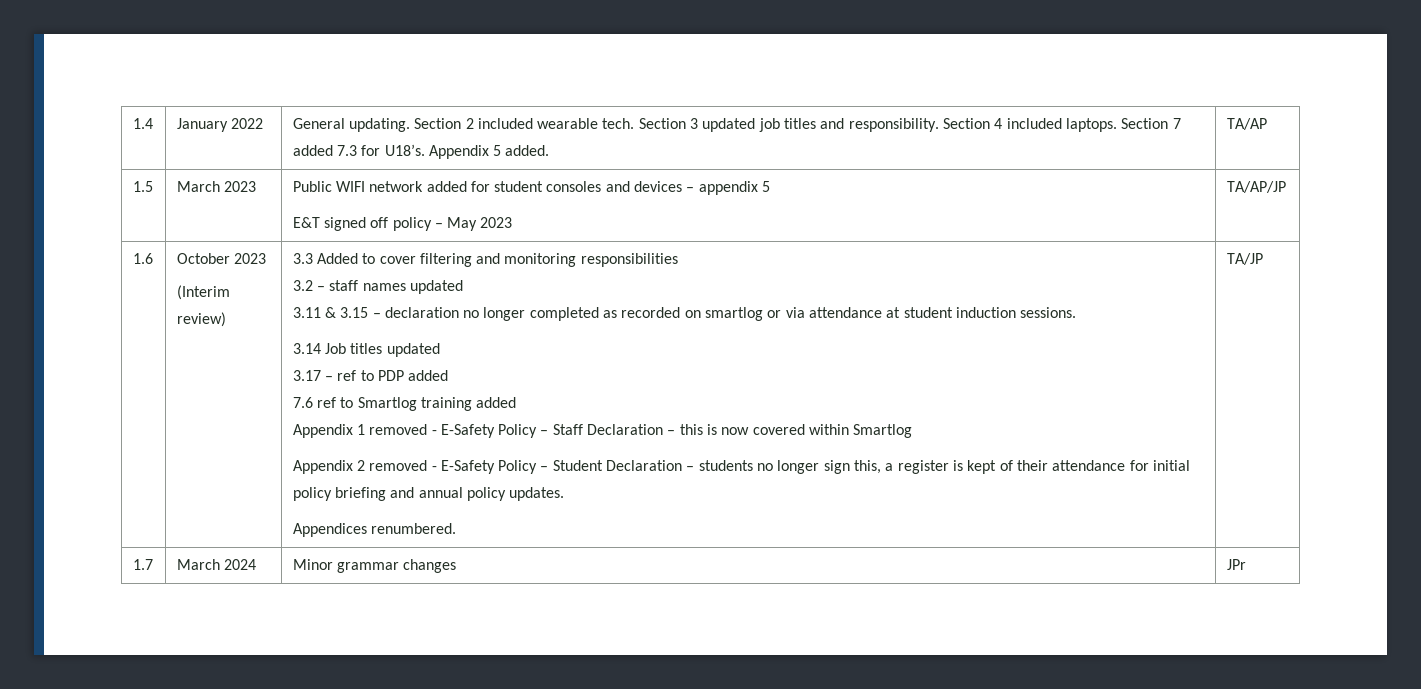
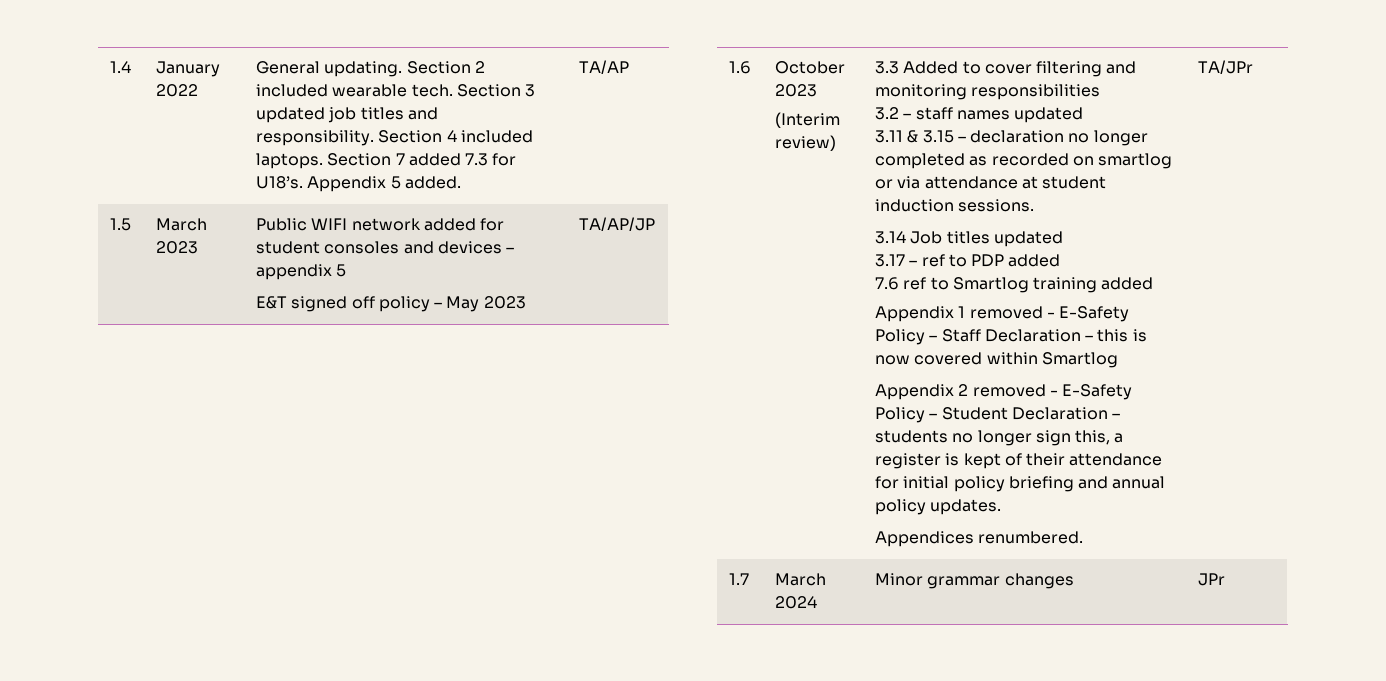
- TA/JP
+ TA/JPr

